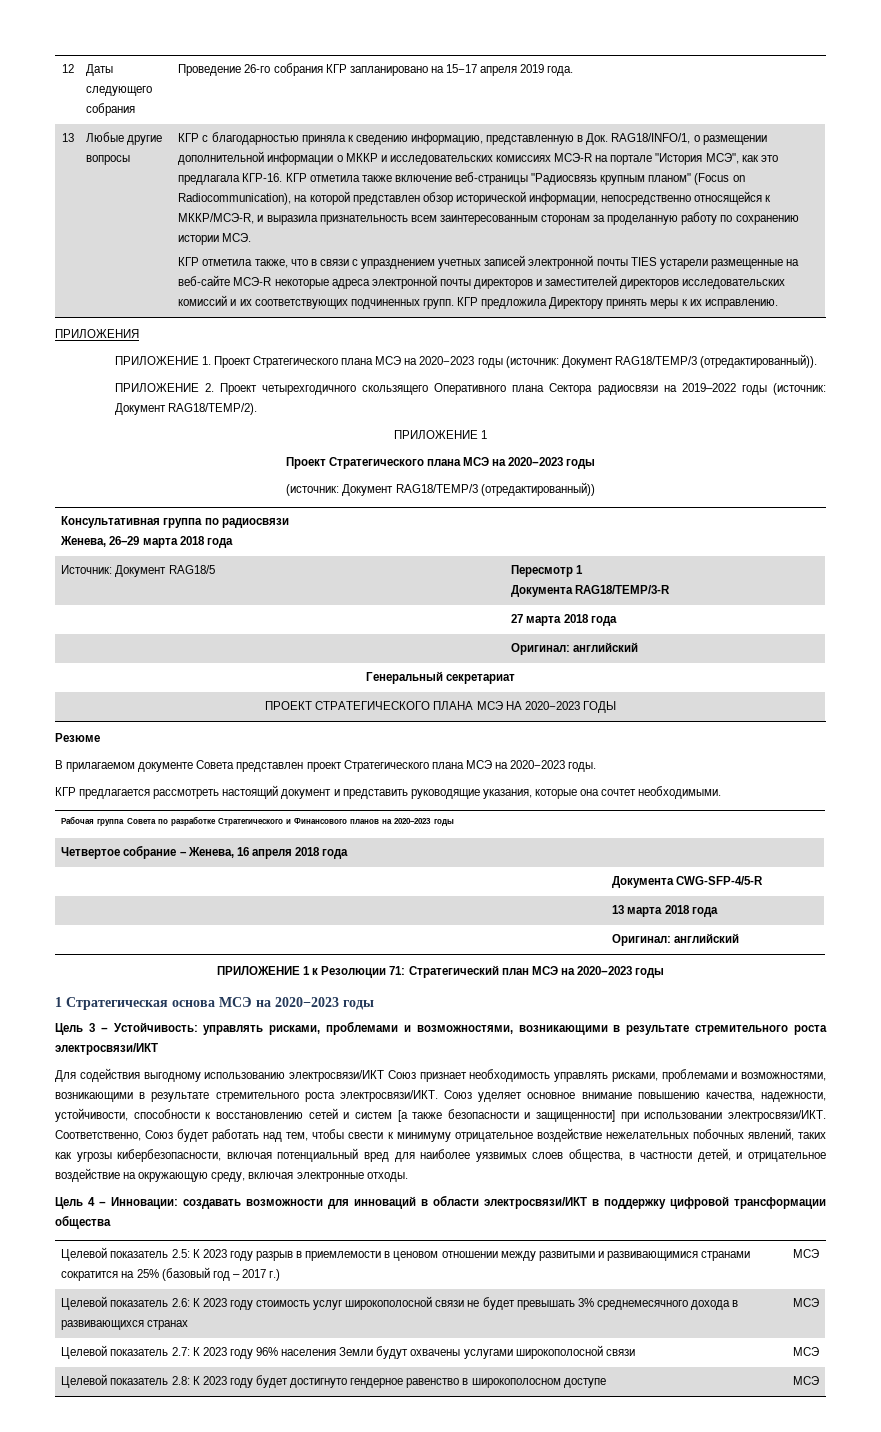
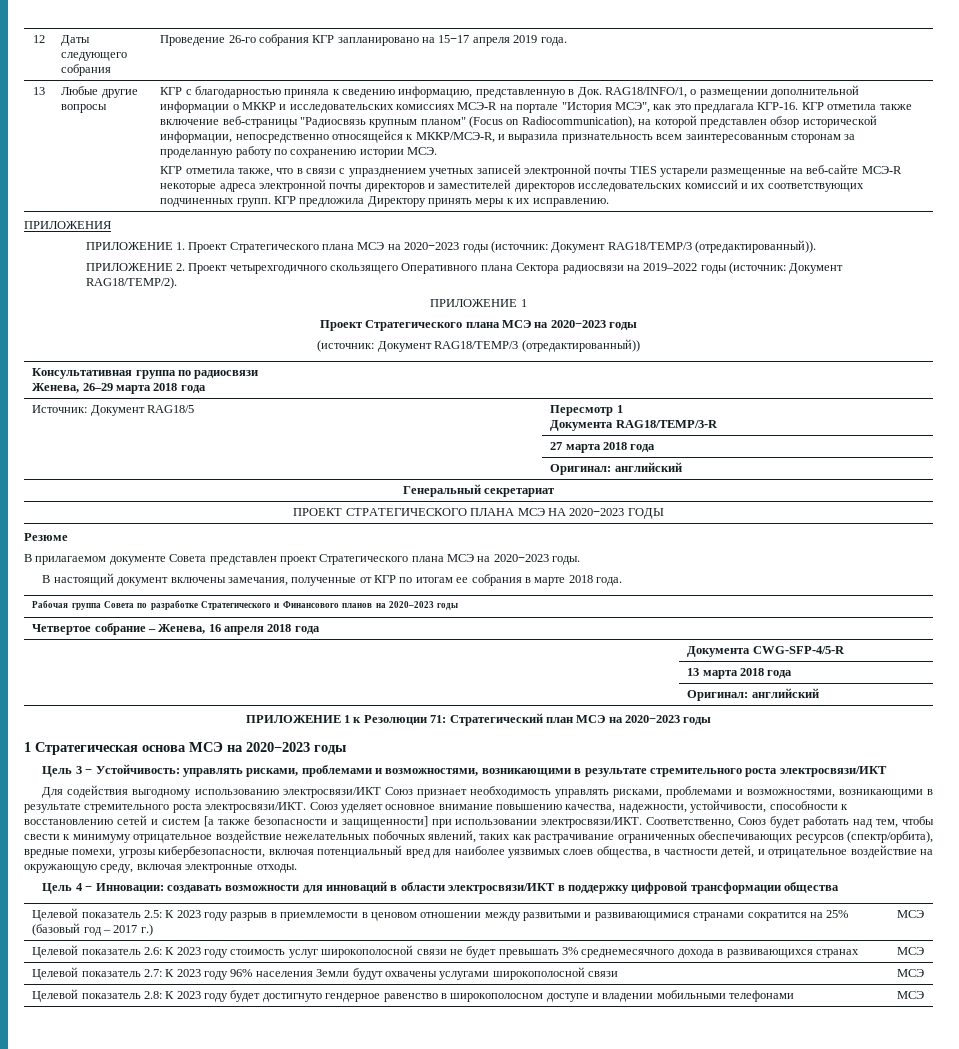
- КГР предлагается рассмотреть настоящий документ и представить руководящие указания, которые она сочтет необходимыми.
+ В настоящий документ включены замечания, полученные от КГР по итогам ее собрания в марте 2018 года.
- Соответственно, Союз будет работать над тем, чтобы свести к минимуму отрицательное воздействие нежелательных побочных явлений, таких как угрозы кибербезопасности, включая потенциальный вред для наиболее уязвимых слоев общества, в частности детей, и отрицательное воздействие на окружающую среду, включая электронные отходы.
+ Соответственно, Союз будет работать над тем, чтобы свести к минимуму отрицательное воздействие нежелательных побочных явлений, таких как растрачивание ограниченных обеспечивающих ресурсов (спектр/орбита), вредные помехи, угрозы кибербезопасности, включая потенциальный вред для наиболее уязвимых слоев общества, в частности детей, и отрицательное воздействие на окружающую среду, включая электронные отходы.
- Целевой показатель 2.8: К 2023 году будет достигнуто гендерное равенство в широкополосном доступе | МСЭ
+ Целевой показатель 2.8: К 2023 году будет достигнуто гендерное равенство в широкополосном доступе и владении мобильными телефонами | МСЭ

